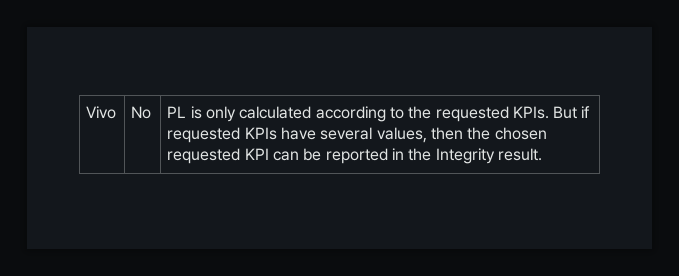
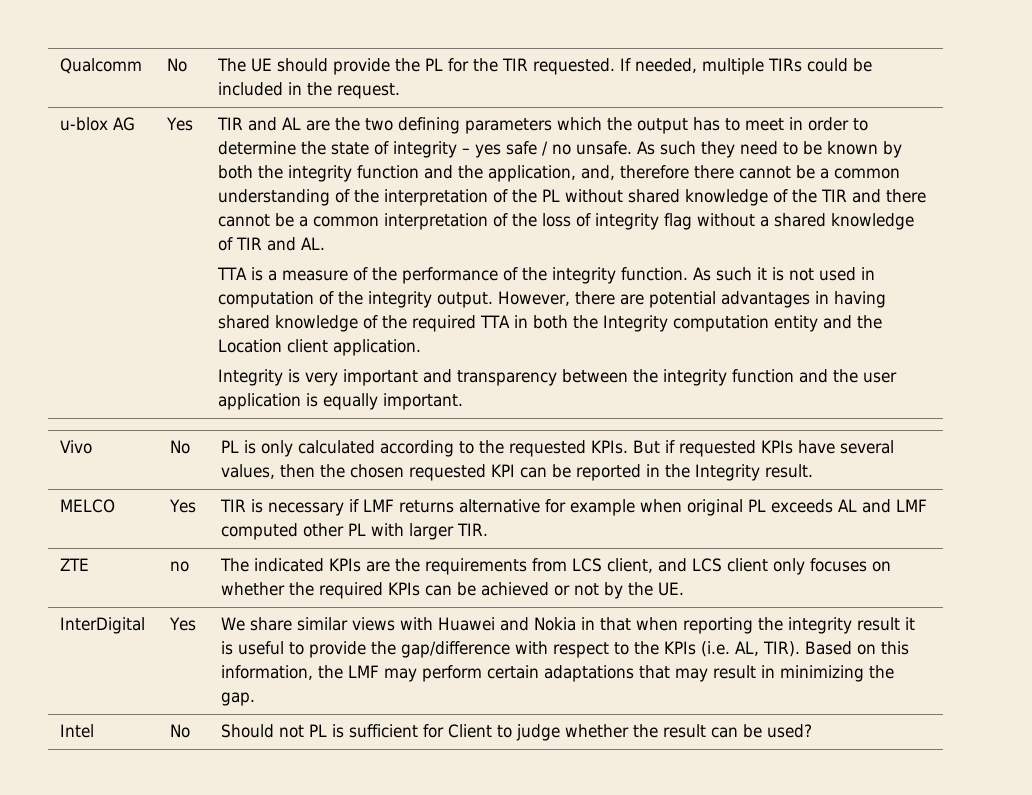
+ Qualcomm | No | The UE should provide the PL for the TIR requested. If needed, multiple TIRs could be included in the request.
+ u-blox AG | Yes | TIR and AL are the two defining parameters which the output has to meet in order to determine the state of integrity – yes safe / no unsafe. As such they need to be known by both the integrity function and the application, and, therefore there cannot be a common understanding of the interpretation of the PL without shared knowledge of the TIR and there cannot be a common interpretation of the loss of integrity flag without a shared knowledge of TIR and AL.
+ TTA is a measure of the performance of the integrity function. As such it is not used in computation of the integrity output. However, there are potential advantages in having shared knowledge of the required TTA in both the Integrity computation entity and the Location client application.
+ Integrity is very important and transparency between the integrity function and the user application is equally important.
+ MELCO | Yes | TIR is necessary if LMF returns alternative for example when original PL exceeds AL and LMF computed other PL with larger TIR.
+ ZTE | no | The indicated KPIs are the requirements from LCS client, and LCS client only focuses on whether the required KPIs can be achieved or not by the UE.
+ InterDigital | Yes | We share similar views with Huawei and Nokia in that when reporting the integrity result it is useful to provide the gap/difference with respect to the KPIs (i.e. AL, TIR). Based on this information, the LMF may perform certain adaptations that may result in minimizing the gap.
+ Intel | No | Should not PL is sufficient for Client to judge whether the result can be used?

